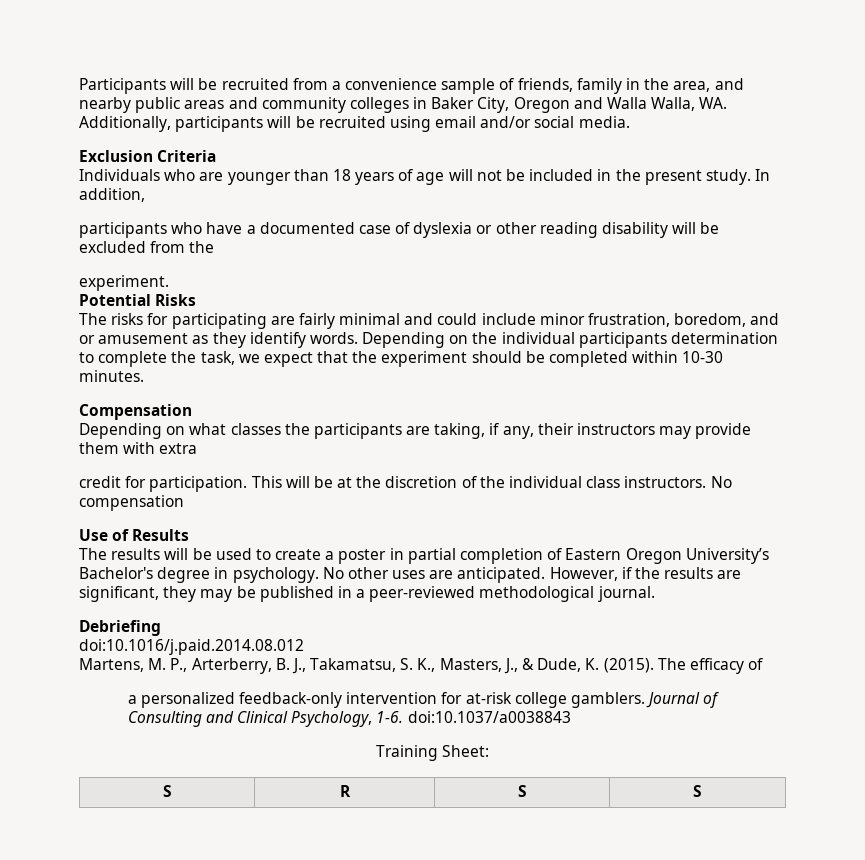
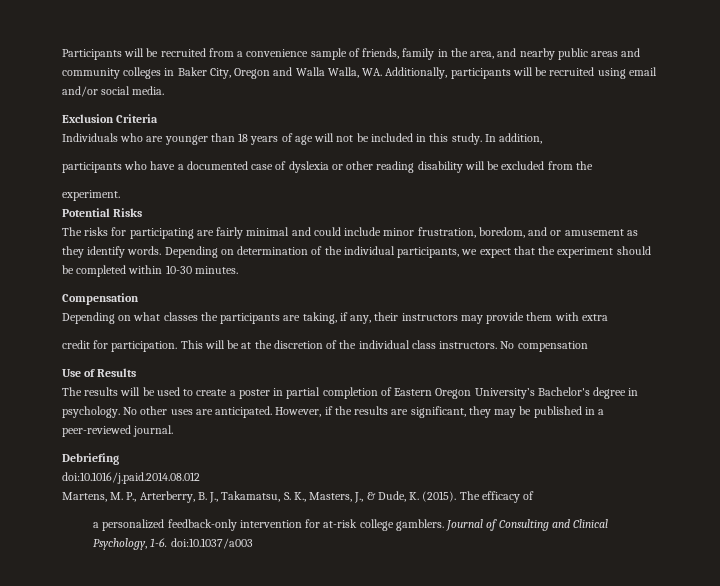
- Individuals who are younger than 18 years of age will not be included in the present study.
+ Individuals who are younger than 18 years of age will not be included in this study.
- Depending on the individual participants determination to complete the task, we expect that the experiment should be completed within 10-30 minutes.
+ Depending on determination of the individual participants, we expect that the experiment should be completed within 10-30 minutes.
- However, if the results are significant, they may be published in a peer-reviewed methodological journal.
+ However, if the results are significant, they may be published in a peer-reviewed journal.
- Journal of Consulting and Clinical Psychology, 1-6. doi:10.1037/a0038843
- Training Sheet:
- S | R | S | S
+ Journal of Consulting and Clinical Psychology, 1-6. doi:10.1037/a003

